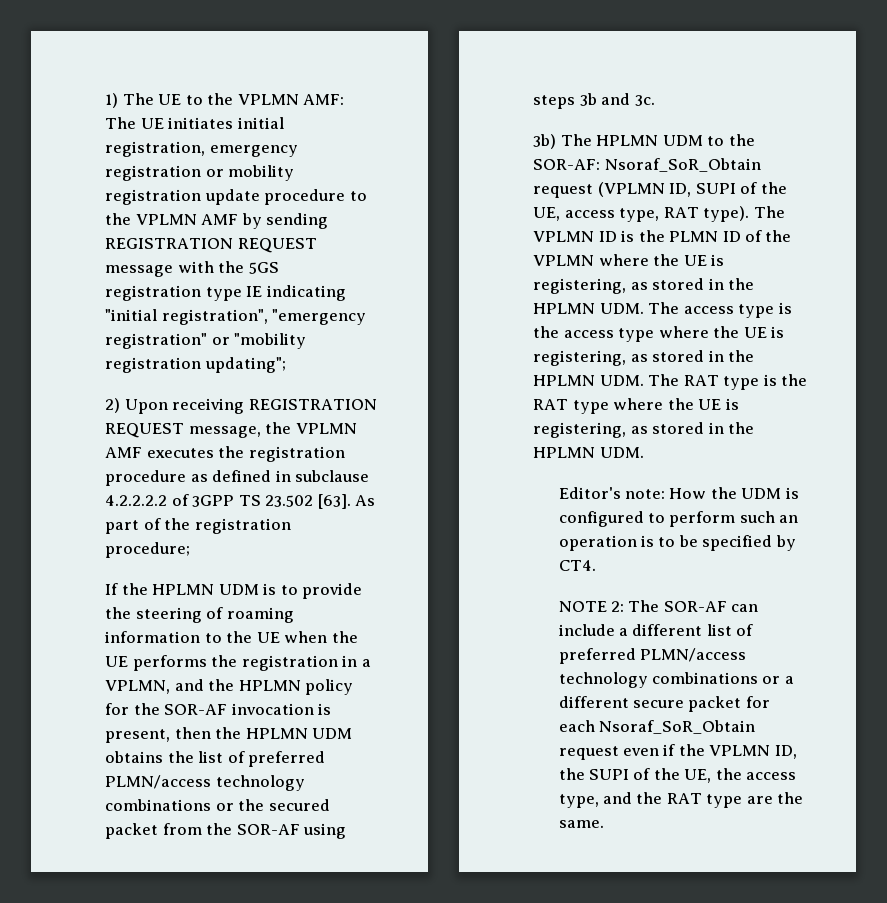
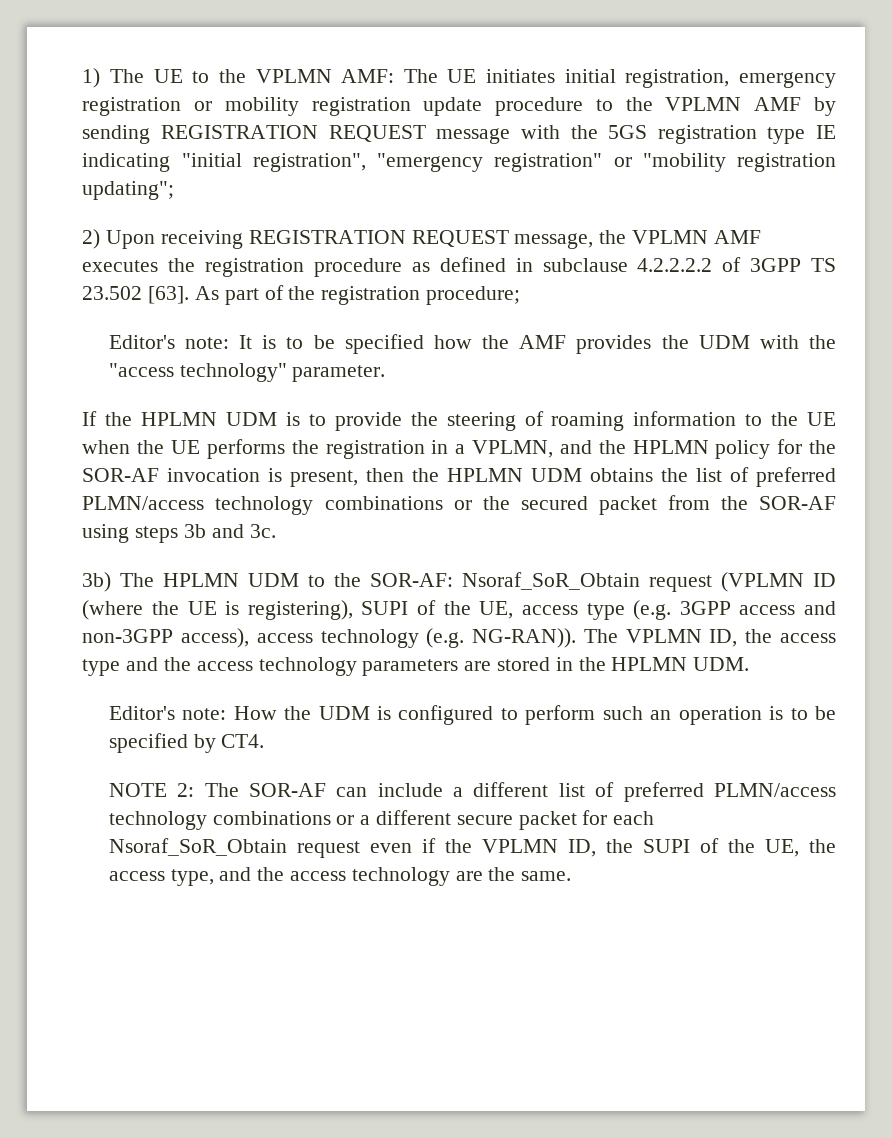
+ Editor's note: It is to be specified how the AMF provides the UDM with the "access technology" parameter.
- 3b) The HPLMN UDM to the SOR-AF: Nsoraf_SoR_Obtain request (VPLMN ID, SUPI of the UE, access type, RAT type). The VPLMN ID is the PLMN ID of the VPLMN where the UE is registering, as stored in the HPLMN UDM. The access type is the access type where the UE is registering, as stored in the HPLMN UDM. The RAT type is the RAT type where the UE is registering, as stored in the HPLMN UDM.
+ 3b) The HPLMN UDM to the SOR-AF: Nsoraf_SoR_Obtain request (VPLMN ID (where the UE is registering), SUPI of the UE, access type (e.g. 3GPP access and non-3GPP access), access technology (e.g. NG-RAN)). The VPLMN ID, the access type and the access technology parameters are stored in the HPLMN UDM.
- NOTE 2: The SOR-AF can include a different list of preferred PLMN/access technology combinations or a different secure packet for each Nsoraf_SoR_Obtain request even if the VPLMN ID, the SUPI of the UE, the access type, and the RAT type are the same.
+ NOTE 2: The SOR-AF can include a different list of preferred PLMN/access technology combinations or a different secure packet for each Nsoraf_SoR_Obtain request even if the VPLMN ID, the SUPI of the UE, the access type, and the access technology are the same.

